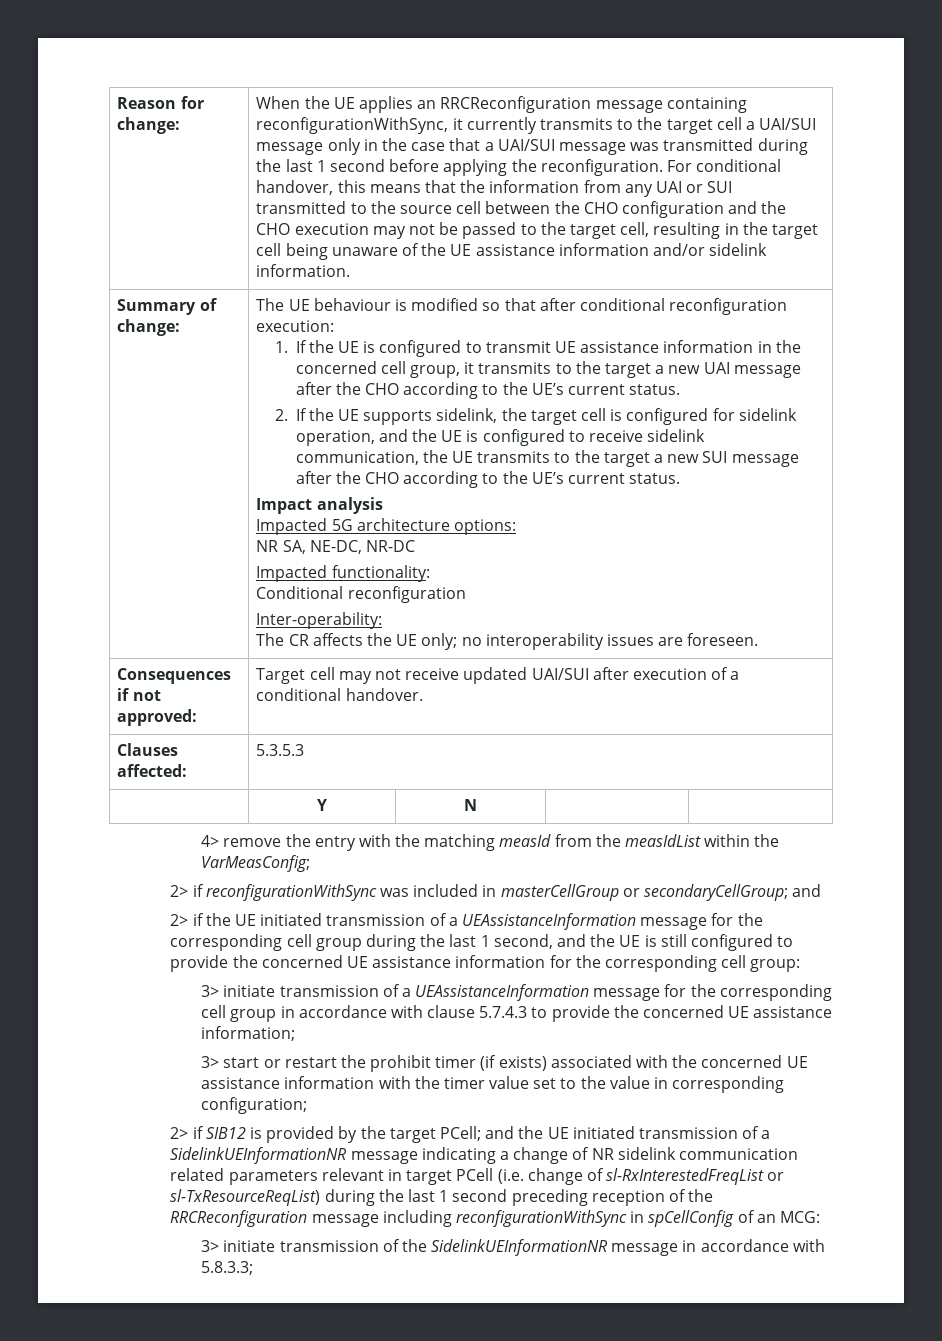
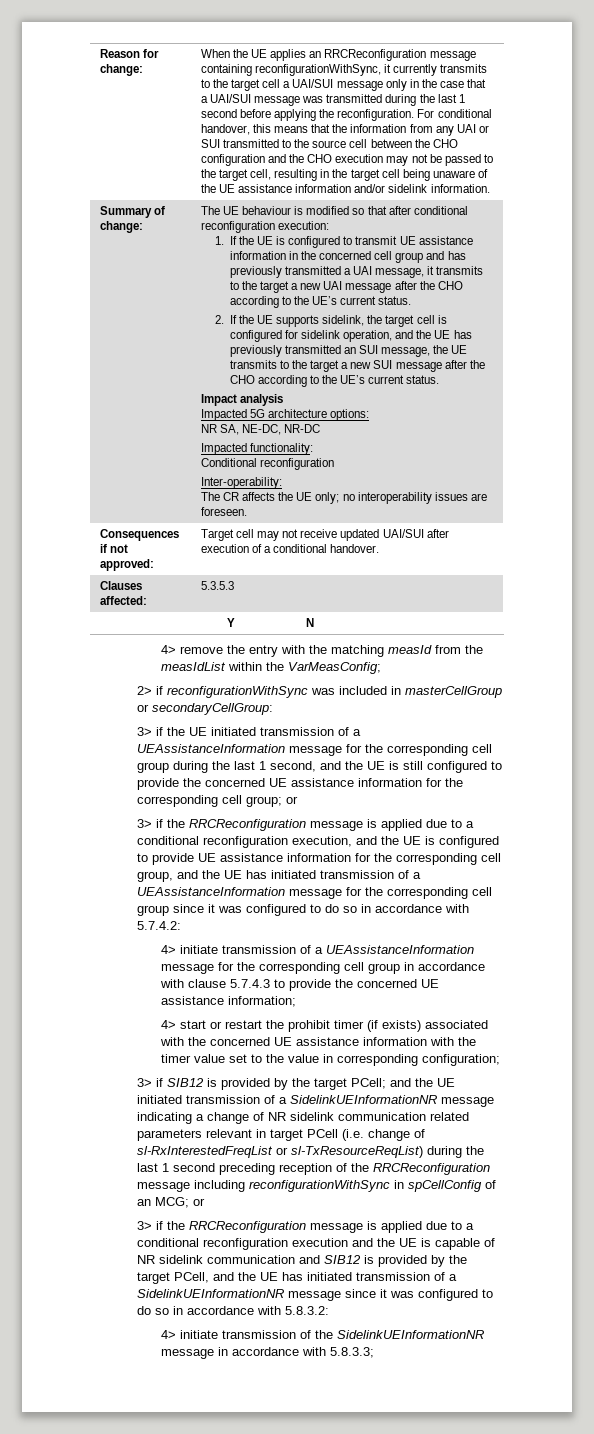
- 1. If the UE is configured to transmit UE assistance information in the concerned cell group, it transmits to the target a new UAI message after the CHO according to the UE’s current status.
+ 1. If the UE is configured to transmit UE assistance information in the concerned cell group and has previously transmitted a UAI message, it transmits to the target a new UAI message after the CHO according to the UE’s current status.
- 2. If the UE supports sidelink, the target cell is configured for sidelink operation, and the UE is configured to receive sidelink communication, the UE transmits to the target a new SUI message after the CHO according to the UE’s current status.
+ 2. If the UE supports sidelink, the target cell is configured for sidelink operation, and the UE has previously transmitted an SUI message, the UE transmits to the target a new SUI message after the CHO according to the UE’s current status.
- 2> if reconfigurationWithSync was included in masterCellGroup or secondaryCellGroup; and
- 2> if the UE initiated transmission of a UEAssistanceInformation message for the corresponding cell group during the last 1 second, and the UE is still configured to provide the concerned UE assistance information for the corresponding cell group:
- 3> initiate transmission of a UEAssistanceInformation message for the corresponding cell group in accordance with clause 5.7.4.3 to provide the concerned UE assistance information;
+ 2> if reconfigurationWithSync was included in masterCellGroup or secondaryCellGroup:
+ 3> if the UE initiated transmission of a UEAssistanceInformation message for the corresponding cell group during the last 1 second, and the UE is still configured to provide the concerned UE assistance information for the corresponding cell group; or
+ 3> if the RRCReconfiguration message is applied due to a conditional reconfiguration execution, and the UE is configured to provide UE assistance information for the corresponding cell group, and the UE has initiated transmission of a UEAssistanceInformation message for the corresponding cell group since it was configured to do so in accordance with 5.7.4.2:
+ 4> initiate transmission of a UEAssistanceInformation message for the corresponding cell group in accordance with clause 5.7.4.3 to provide the concerned UE assistance information;
- 3> start or restart the prohibit timer (if exists) associated with the concerned UE assistance information with the timer value set to the value in corresponding configuration;
+ 4> start or restart the prohibit timer (if exists) associated with the concerned UE assistance information with the timer value set to the value in corresponding configuration;
- 2> if SIB12 is provided by the target PCell;
+ 3> if SIB12 is provided by the target PCell;
- and the UE initiated transmission of a SidelinkUEInformationNR message indicating a change of NR sidelink communication related parameters relevant in target PCell (i.e. change of sl-RxInterestedFreqList or sl-TxResourceReqList) during the last 1 second preceding reception of the RRCReconfiguration message including reconfigurationWithSync in spCellConfig of an MCG:
- 3> initiate transmission of the SidelinkUEInformationNR message in accordance with 5.8.3.3;
+ and the UE initiated transmission of a SidelinkUEInformationNR message indicating a change of NR sidelink communication related parameters relevant in target PCell (i.e. change of sl-RxInterestedFreqList or sl-TxResourceReqList) during the last 1 second preceding reception of the RRCReconfiguration message including reconfigurationWithSync in spCellConfig of an MCG; or
+ 3> if the RRCReconfiguration message is applied due to a conditional reconfiguration execution and the UE is capable of NR sidelink communication and SIB12 is provided by the target PCell, and the UE has initiated transmission of a SidelinkUEInformationNR message since it was configured to do so in accordance with 5.8.3.2:
+ 4> initiate transmission of the SidelinkUEInformationNR message in accordance with 5.8.3.3;

